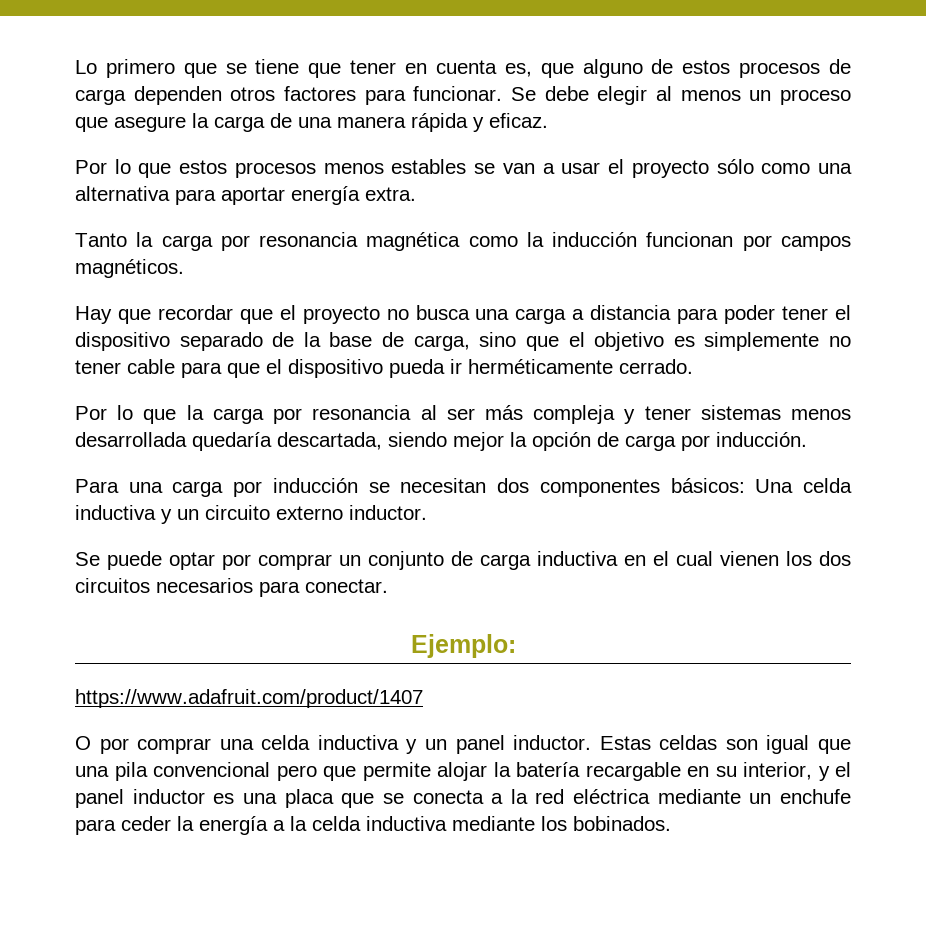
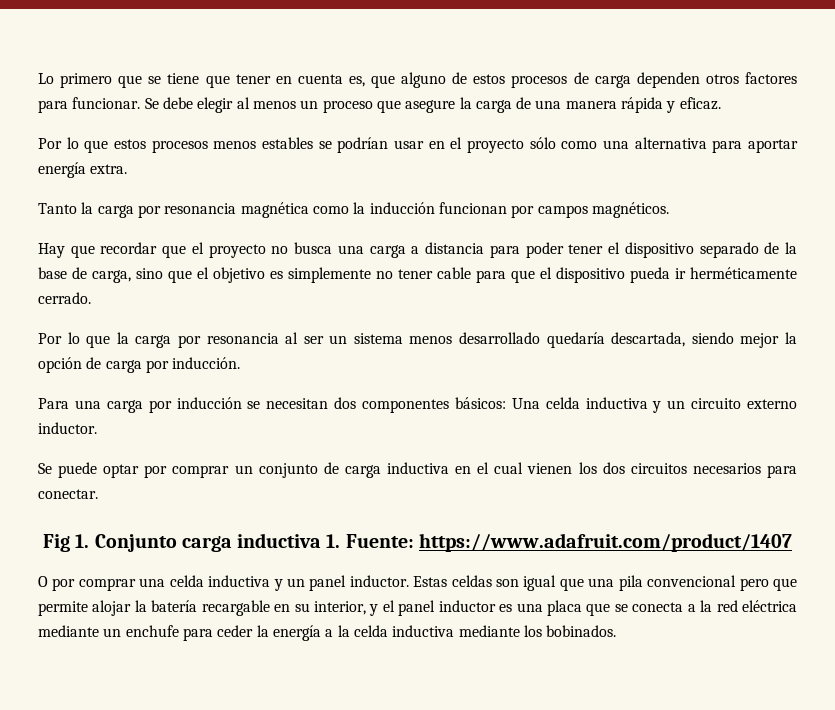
- Por lo que estos procesos menos estables se van a usar el proyecto sólo como una alternativa para aportar energía extra.
+ Por lo que estos procesos menos estables se podrían usar en el proyecto sólo como una alternativa para aportar energía extra.
- Por lo que la carga por resonancia al ser más compleja y tener sistemas menos desarrollada quedaría descartada, siendo mejor la opción de carga por inducción.
+ Por lo que la carga por resonancia al ser un sistema menos desarrollado quedaría descartada, siendo mejor la opción de carga por inducción.
- Ejemplo:
- https://www.adafruit.com/product/1407
+ Fig 1. Conjunto carga inductiva 1. Fuente: https://www.adafruit.com/product/1407

